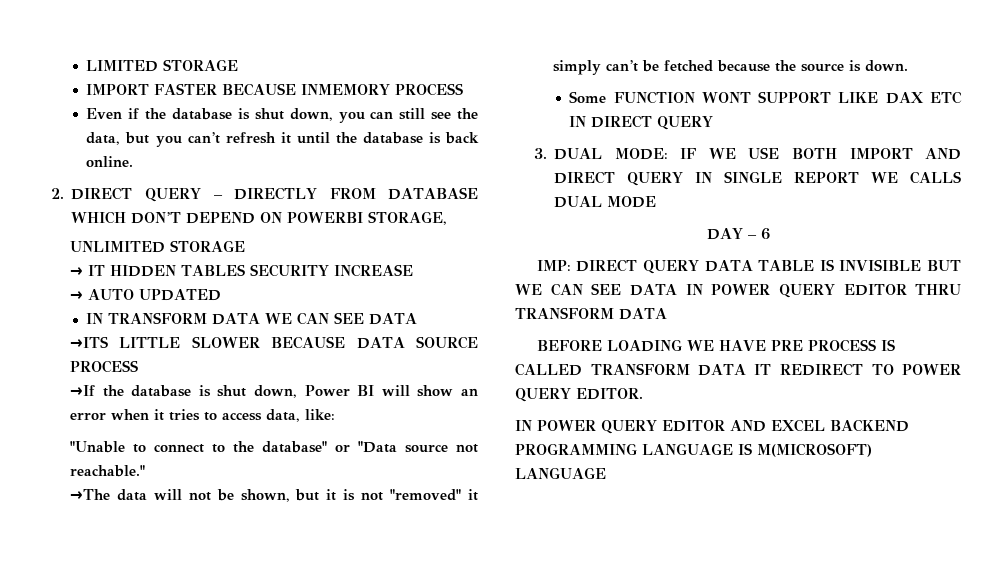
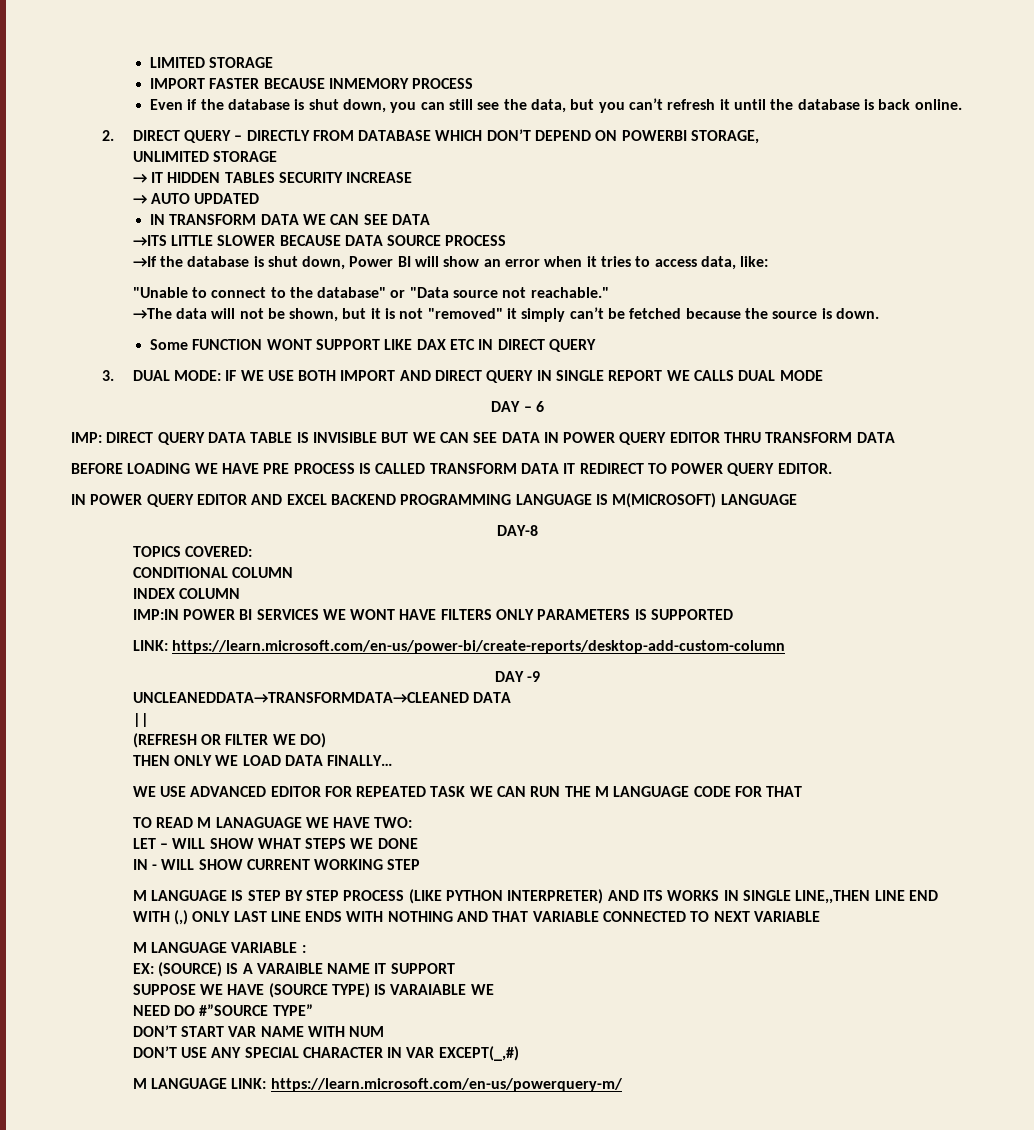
+ DAY-8
+ TOPICS COVERED:
+ CONDITIONAL COLUMN
+ INDEX COLUMN
+ IMP:IN POWER BI SERVICES WE WONT HAVE FILTERS ONLY PARAMETERS IS SUPPORTED
+ LINK: https://learn.microsoft.com/en-us/power-bi/create-reports/desktop-add-custom-column
+ DAY -9
+ UNCLEANEDDATA→TRANSFORMDATA→CLEANED DATA
+ ||
+ (REFRESH OR FILTER WE DO)
+ THEN ONLY WE LOAD DATA FINALLY…
+ WE USE ADVANCED EDITOR FOR REPEATED TASK WE CAN RUN THE M LANGUAGE CODE FOR THAT
+ TO READ M LANAGUAGE WE HAVE TWO:
+ LET – WILL SHOW WHAT STEPS WE DONE
+ IN - WILL SHOW CURRENT WORKING STEP
+ M LANGUAGE IS STEP BY STEP PROCESS (LIKE PYTHON INTERPRETER) AND ITS WORKS IN SINGLE LINE,,THEN LINE END WITH (,) ONLY LAST LINE ENDS WITH NOTHING AND THAT VARIABLE CONNECTED TO NEXT VARIABLE
+ M LANGUAGE VARIABLE :
+ EX: (SOURCE) IS A VARAIBLE NAME IT SUPPORT
+ SUPPOSE WE HAVE (SOURCE TYPE) IS VARAIABLE WE
+ NEED DO #”SOURCE TYPE”
+ DON’T START VAR NAME WITH NUM
+ DON’T USE ANY SPECIAL CHARACTER IN VAR EXCEPT(_,#)
+ M LANGUAGE LINK: https://learn.microsoft.com/en-us/powerquery-m/

